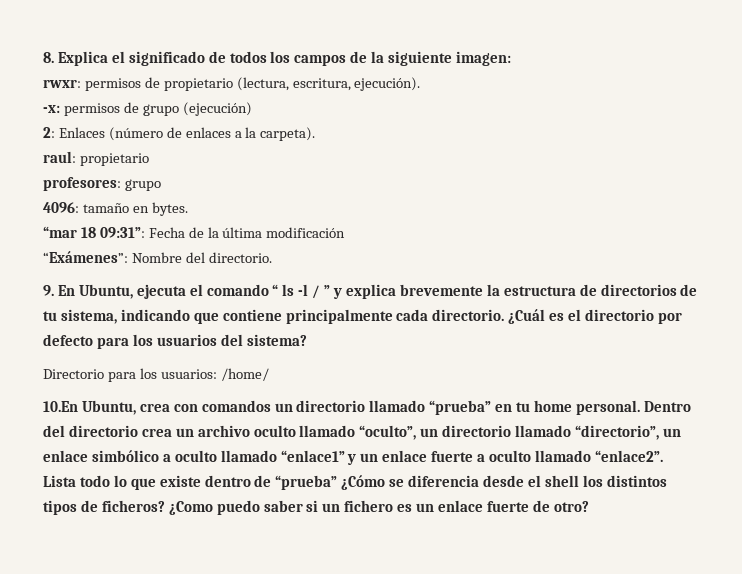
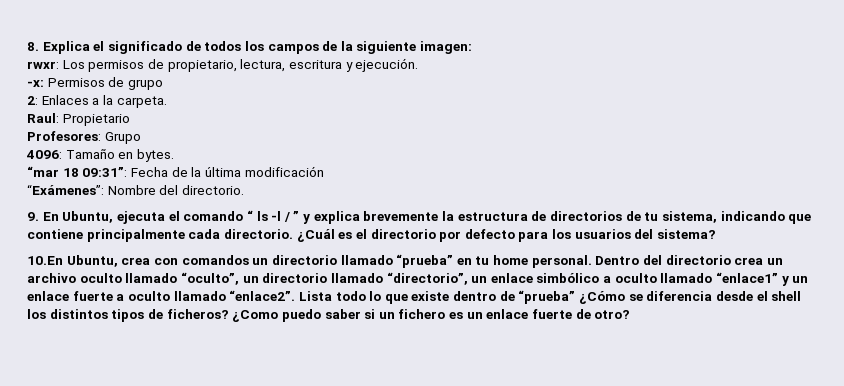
- rwxr: permisos de propietario (lectura, escritura, ejecución).
+ rwxr: Los permisos de propietario, lectura, escritura y ejecución.
- -x: permisos de grupo (ejecución)
+ -x: Permisos de grupo
- 2: Enlaces (número de enlaces a la carpeta).
- raul: propietario
- profesores: grupo
+ 2: Enlaces a la carpeta.
+ Raul: Propietario
+ Profesores: Grupo
- 4096: tamaño en bytes.
+ 4096: Tamaño en bytes.
- Directorio para los usuarios: /home/

